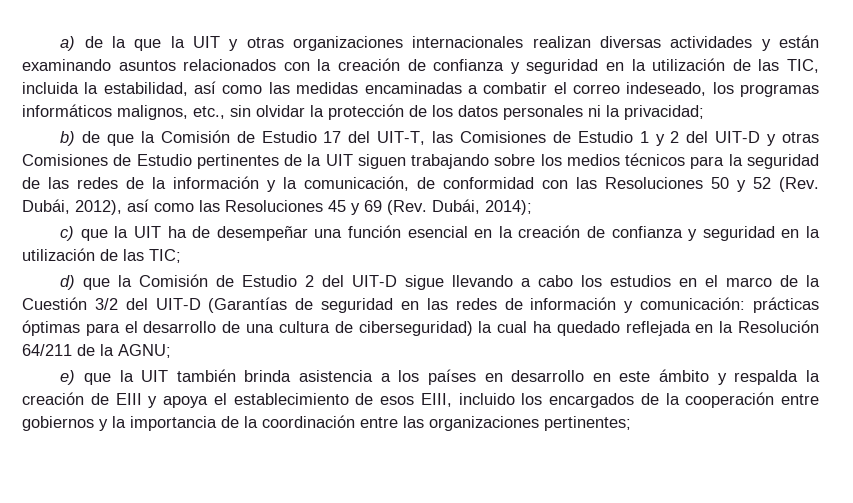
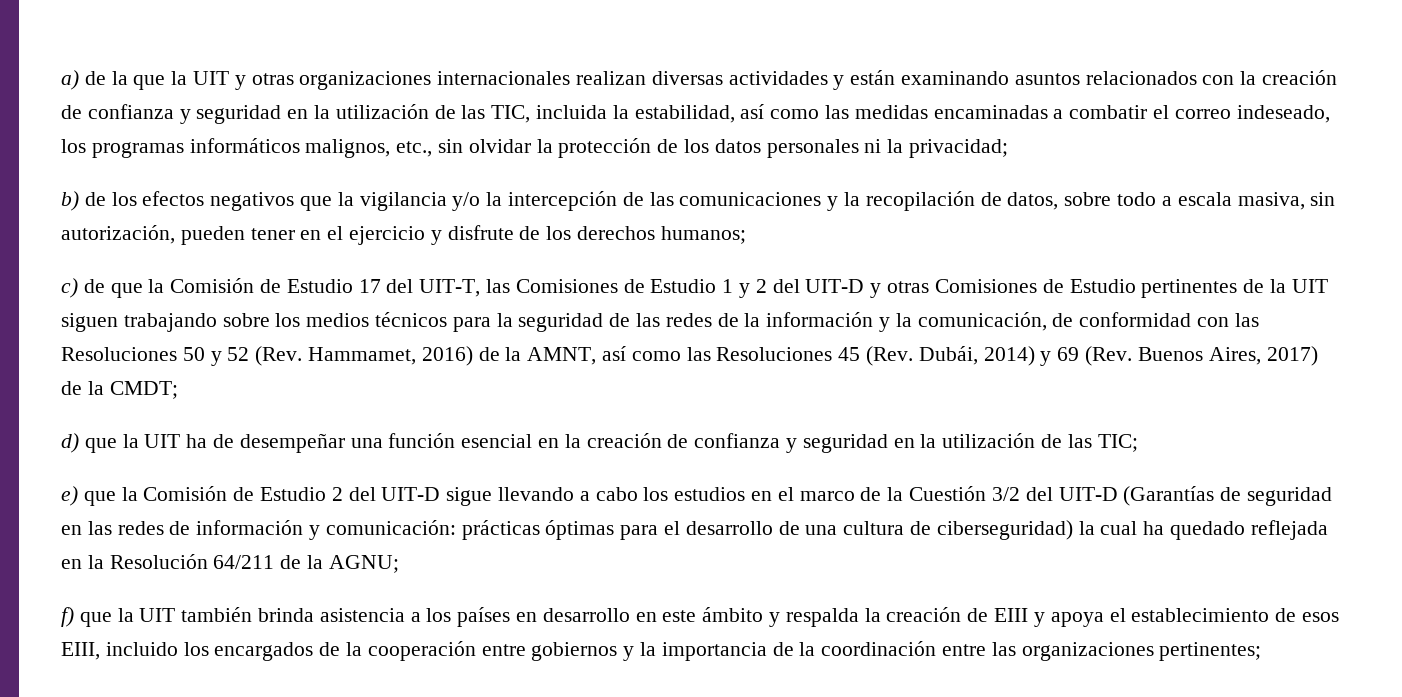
- b) de que la Comisión de Estudio 17 del UIT-T, las Comisiones de Estudio 1 y 2 del UIT-D y otras Comisiones de Estudio pertinentes de la UIT siguen trabajando sobre los medios técnicos para la seguridad de las redes de la información y la comunicación, de conformidad con las Resoluciones 50 y 52 (Rev. Dubái, 2012), así como las Resoluciones 45 y 69 (Rev. Dubái, 2014);
- c) que la UIT ha de desempeñar una función esencial en la creación de confianza y seguridad en la utilización de las TIC;
+ b) de los efectos negativos que la vigilancia y/o la intercepción de las comunicaciones y la recopilación de datos, sobre todo a escala masiva, sin autorización, pueden tener en el ejercicio y disfrute de los derechos humanos;
+ c) de que la Comisión de Estudio 17 del UIT-T, las Comisiones de Estudio 1 y 2 del UIT-D y otras Comisiones de Estudio pertinentes de la UIT siguen trabajando sobre los medios técnicos para la seguridad de las redes de la información y la comunicación, de conformidad con las Resoluciones 50 y 52 (Rev. Hammamet, 2016) de la AMNT, así como las Resoluciones 45 (Rev. Dubái, 2014) y 69 (Rev. Buenos Aires, 2017) de la CMDT;
+ d) que la UIT ha de desempeñar una función esencial en la creación de confianza y seguridad en la utilización de las TIC;
- d) que la Comisión de Estudio 2 del UIT-D sigue llevando a cabo los estudios en el marco de la Cuestión 3/2 del UIT-D (Garantías de seguridad en las redes de información y comunicación: prácticas óptimas para el desarrollo de una cultura de ciberseguridad) la cual ha quedado reflejada en la Resolución 64/211 de la AGNU;
+ e) que la Comisión de Estudio 2 del UIT-D sigue llevando a cabo los estudios en el marco de la Cuestión 3/2 del UIT-D (Garantías de seguridad en las redes de información y comunicación: prácticas óptimas para el desarrollo de una cultura de ciberseguridad) la cual ha quedado reflejada en la Resolución 64/211 de la AGNU;
- e) que la UIT también brinda asistencia a los países en desarrollo en este ámbito y respalda la creación de EIII y apoya el establecimiento de esos EIII, incluido los encargados de la cooperación entre gobiernos y la importancia de la coordinación entre las organizaciones pertinentes;
+ f) que la UIT también brinda asistencia a los países en desarrollo en este ámbito y respalda la creación de EIII y apoya el establecimiento de esos EIII, incluido los encargados de la cooperación entre gobiernos y la importancia de la coordinación entre las organizaciones pertinentes;

